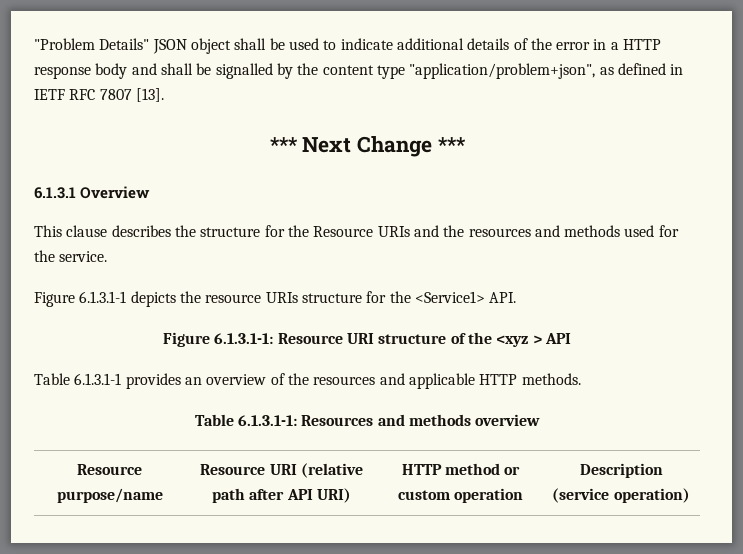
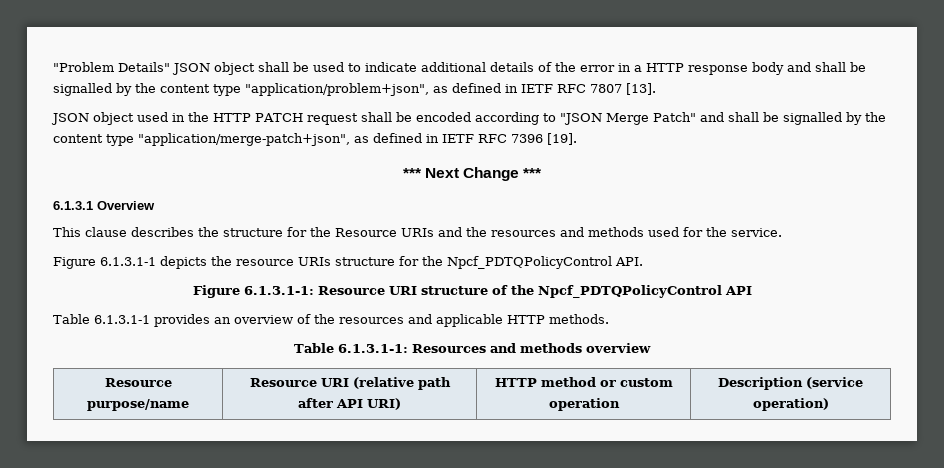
+ JSON object used in the HTTP PATCH request shall be encoded according to "JSON Merge Patch" and shall be signalled by the content type "application/merge-patch+json", as defined in IETF RFC 7396 [19].
- Figure 6.1.3.1-1 depicts the resource URIs structure for the <Service1> API.
+ Figure 6.1.3.1-1 depicts the resource URIs structure for the Npcf_PDTQPolicyControl API.
- Figure 6.1.3.1-1: Resource URI structure of the <xyz > API
+ Figure 6.1.3.1-1: Resource URI structure of the Npcf_PDTQPolicyControl API

